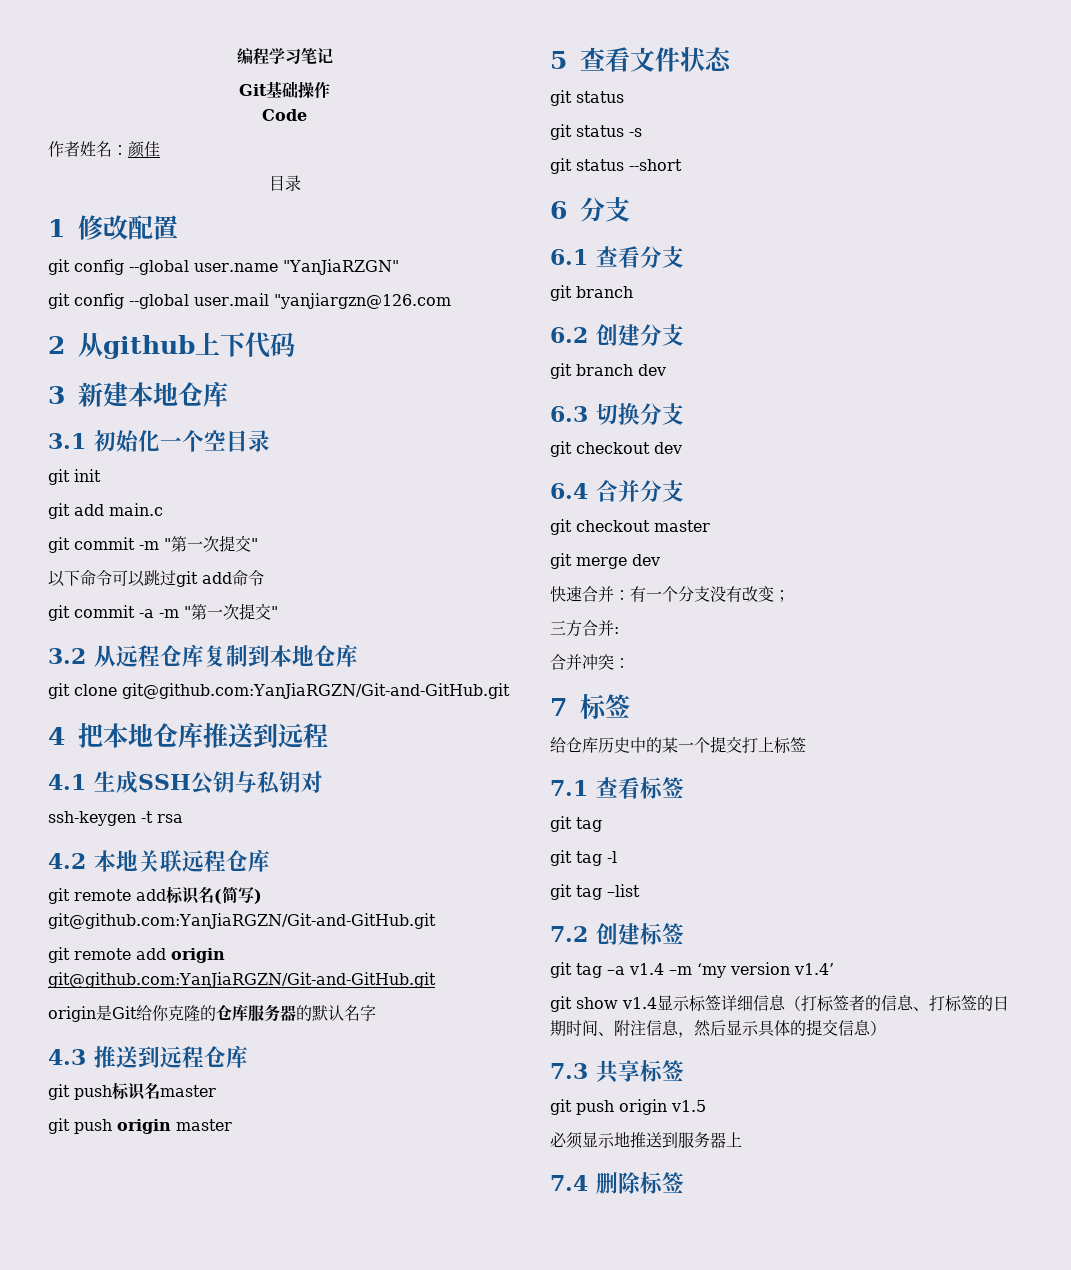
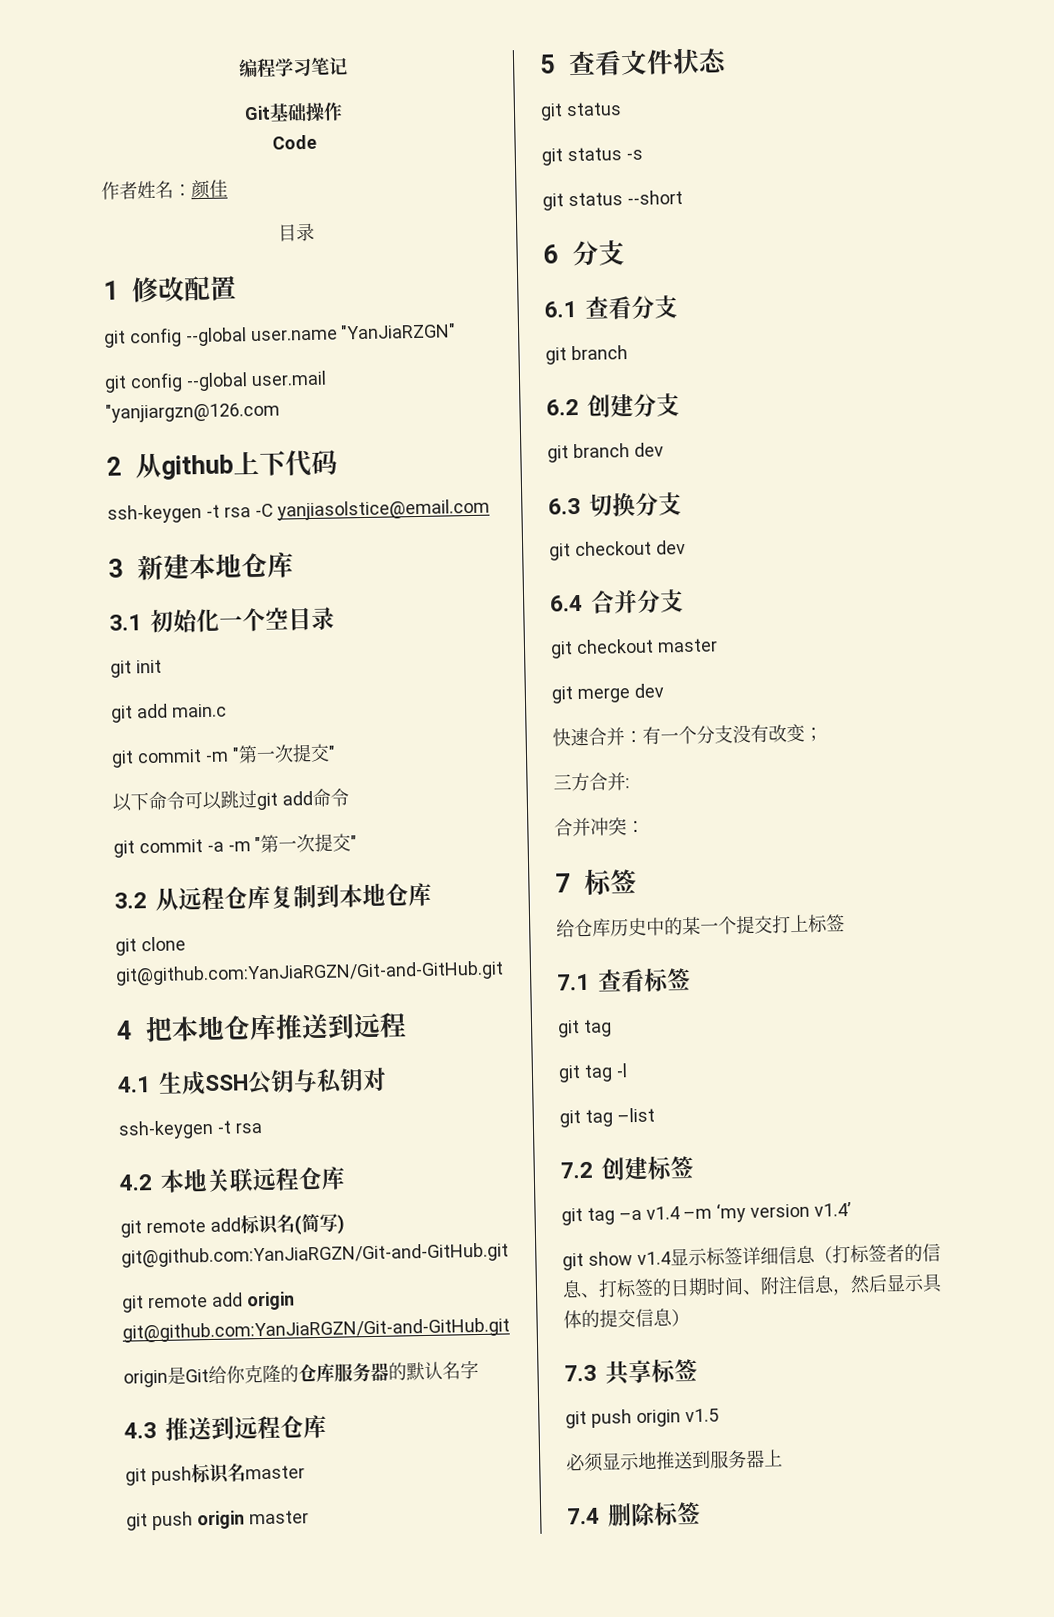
+ ssh-keygen -t rsa -C yanjiasolstice@email.com

